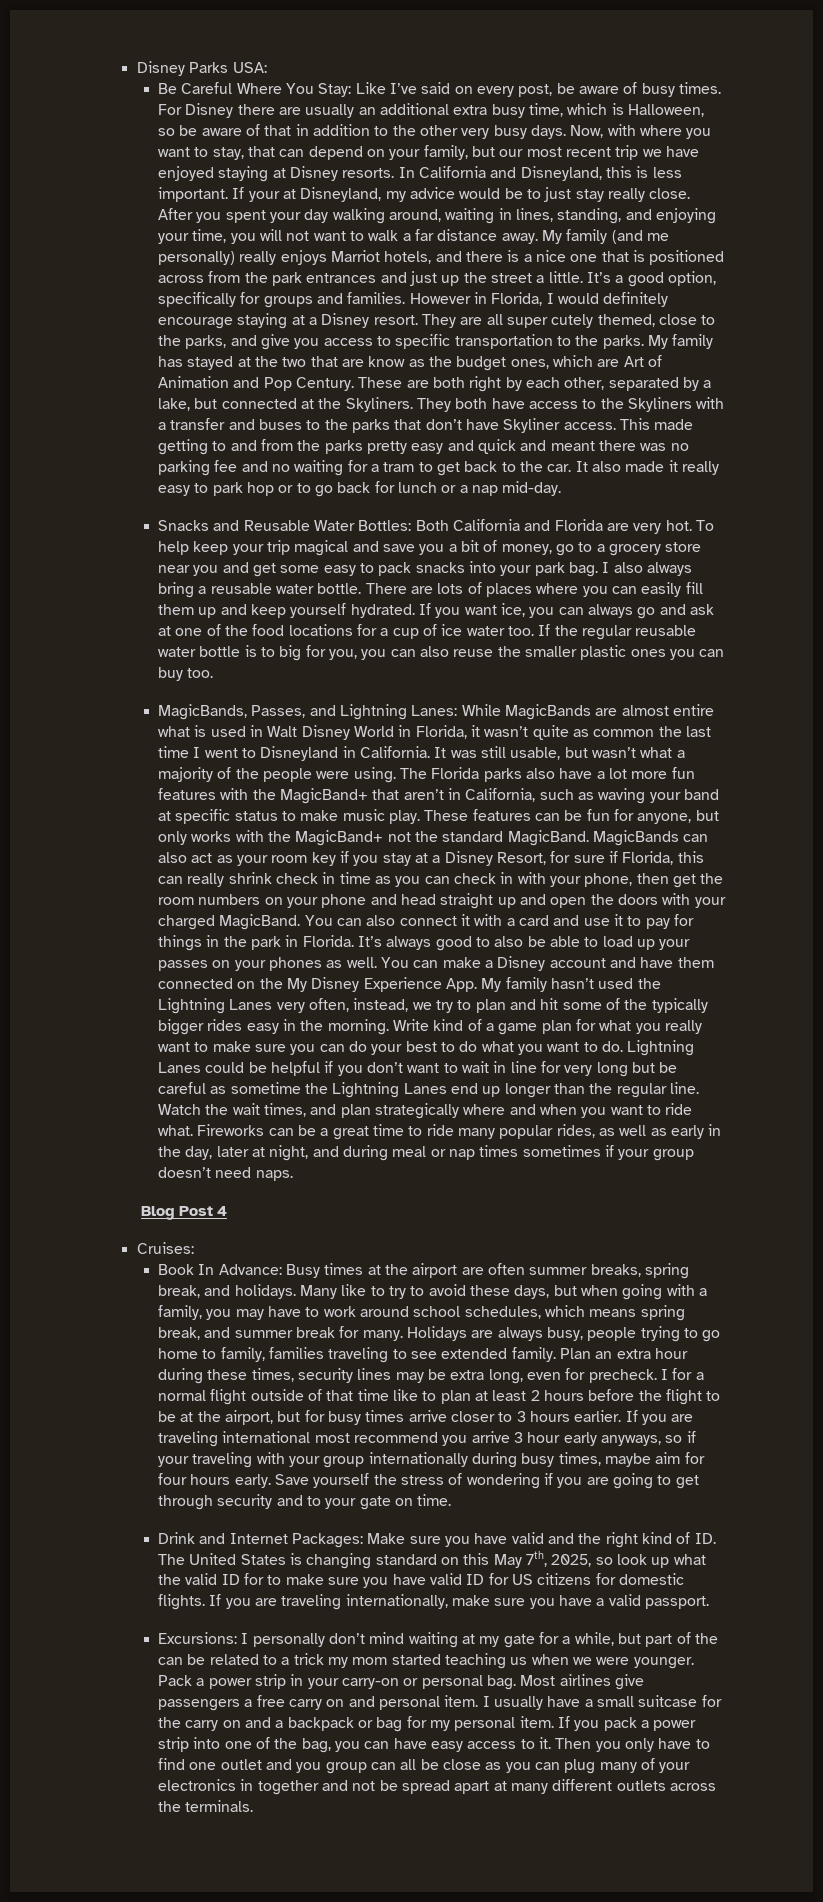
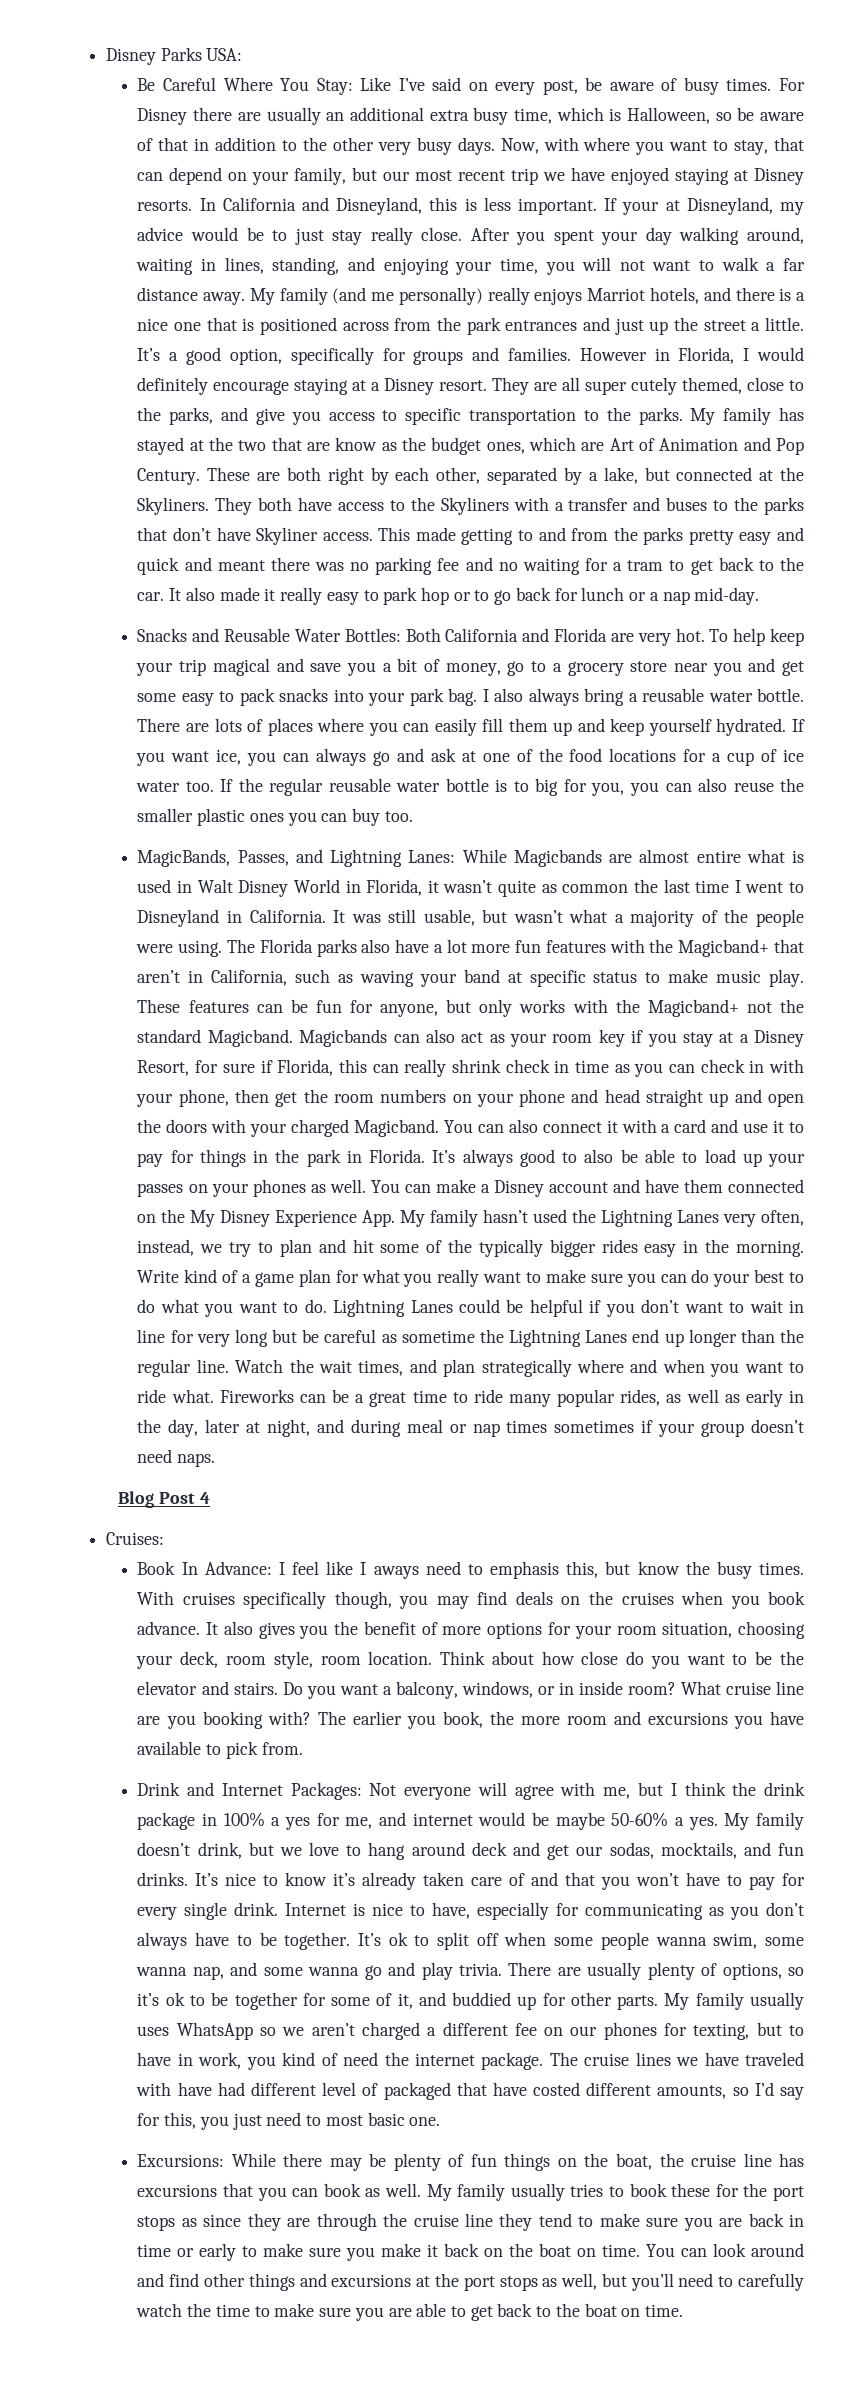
- MagicBands, Passes, and Lightning Lanes: While MagicBands are almost entire what is used in Walt Disney World in Florida, it wasn’t quite as common the last time I went to Disneyland in California.
+ MagicBands, Passes, and Lightning Lanes: While Magicbands are almost entire what is used in Walt Disney World in Florida, it wasn’t quite as common the last time I went to Disneyland in California.
- The Florida parks also have a lot more fun features with the MagicBand+ that aren’t in California, such as waving your band at specific status to make music play.
+ The Florida parks also have a lot more fun features with the Magicband+ that aren’t in California, such as waving your band at specific status to make music play.
- These features can be fun for anyone, but only works with the MagicBand+ not the standard MagicBand. MagicBands can also act as your room key if you stay at a Disney Resort, for sure if Florida, this can really shrink check in time as you can check in with your phone, then get the room numbers on your phone and head straight up and open the doors with your charged MagicBand.
+ These features can be fun for anyone, but only works with the Magicband+ not the standard Magicband. Magicbands can also act as your room key if you stay at a Disney Resort, for sure if Florida, this can really shrink check in time as you can check in with your phone, then get the room numbers on your phone and head straight up and open the doors with your charged Magicband.
- Book In Advance: Busy times at the airport are often summer breaks, spring break, and holidays. Many like to try to avoid these days, but when going with a family, you may have to work around school schedules, which means spring break, and summer break for many. Holidays are always busy, people trying to go home to family, families traveling to see extended family. Plan an extra hour during these times, security lines may be extra long, even for precheck. I for a normal flight outside of that time like to plan at least 2 hours before the flight to be at the airport, but for busy times arrive closer to 3 hours earlier. If you are traveling international most recommend you arrive 3 hour early anyways, so if your traveling with your group internationally during busy times, maybe aim for four hours early. Save yourself the stress of wondering if you are going to get through security and to your gate on time.
- Drink and Internet Packages: Make sure you have valid and the right kind of ID. The United States is changing standard on this May 7th, 2025, so look up what the valid ID for to make sure you have valid ID for US citizens for domestic flights. If you are traveling internationally, make sure you have a valid passport.
- Excursions: I personally don’t mind waiting at my gate for a while, but part of the can be related to a trick my mom started teaching us when we were younger. Pack a power strip in your carry-on or personal bag. Most airlines give passengers a free carry on and personal item. I usually have a small suitcase for the carry on and a backpack or bag for my personal item. If you pack a power strip into one of the bag, you can have easy access to it. Then you only have to find one outlet and you group can all be close as you can plug many of your electronics in together and not be spread apart at many different outlets across the terminals.
+ Book In Advance: I feel like I aways need to emphasis this, but know the busy times. With cruises specifically though, you may find deals on the cruises when you book advance. It also gives you the benefit of more options for your room situation, choosing your deck, room style, room location. Think about how close do you want to be the elevator and stairs. Do you want a balcony, windows, or in inside room? What cruise line are you booking with? The earlier you book, the more room and excursions you have available to pick from.
+ Drink and Internet Packages: Not everyone will agree with me, but I think the drink package in 100% a yes for me, and internet would be maybe 50-60% a yes. My family doesn’t drink, but we love to hang around deck and get our sodas, mocktails, and fun drinks. It’s nice to know it’s already taken care of and that you won’t have to pay for every single drink. Internet is nice to have, especially for communicating as you don’t always have to be together. It’s ok to split off when some people wanna swim, some wanna nap, and some wanna go and play trivia. There are usually plenty of options, so it’s ok to be together for some of it, and buddied up for other parts. My family usually uses WhatsApp so we aren’t charged a different fee on our phones for texting, but to have in work, you kind of need the internet package. The cruise lines we have traveled with have had different level of packaged that have costed different amounts, so I’d say for this, you just need to most basic one.
+ Excursions: While there may be plenty of fun things on the boat, the cruise line has excursions that you can book as well. My family usually tries to book these for the port stops as since they are through the cruise line they tend to make sure you are back in time or early to make sure you make it back on the boat on time. You can look around and find other things and excursions at the port stops as well, but you’ll need to carefully watch the time to make sure you are able to get back to the boat on time.

